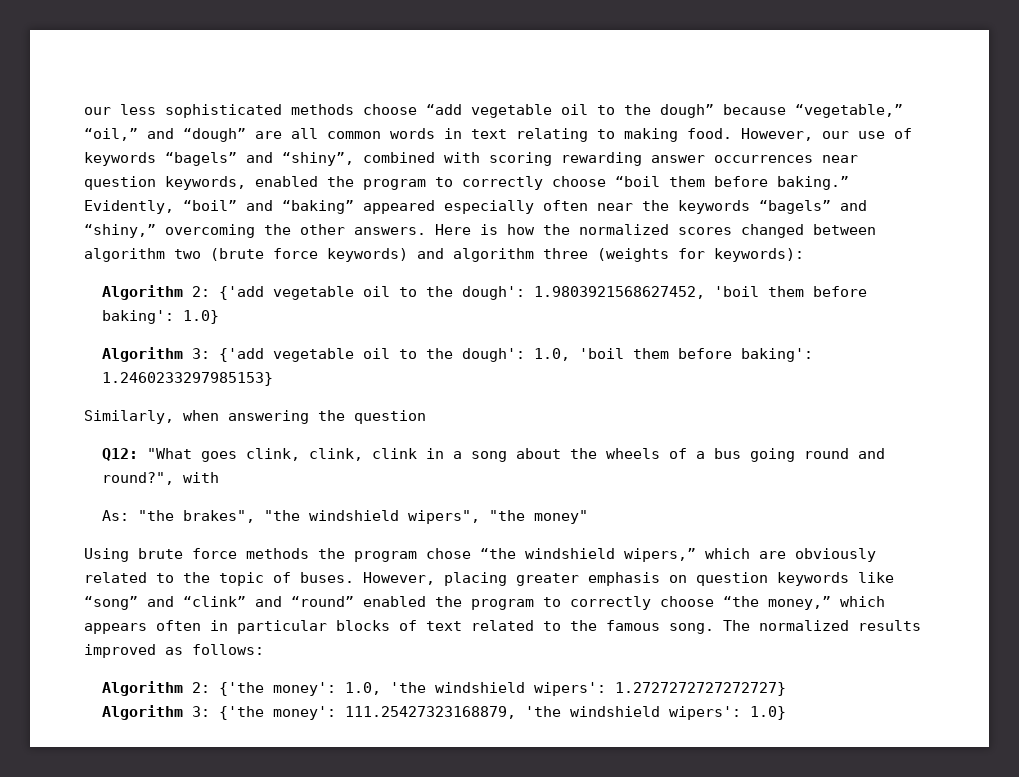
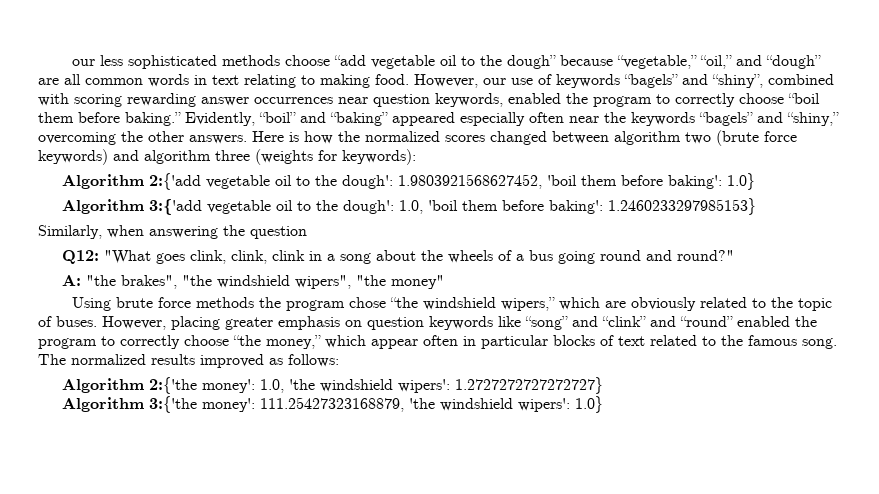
- Algorithm 2: {'add vegetable oil to the dough': 1.9803921568627452, 'boil them before baking': 1.0}
+ Algorithm 2:{'add vegetable oil to the dough': 1.9803921568627452, 'boil them before baking': 1.0}
- Algorithm 3: {'add vegetable oil to the dough': 1.0, 'boil them before baking': 1.2460233297985153}
+ Algorithm 3:{'add vegetable oil to the dough': 1.0, 'boil them before baking': 1.2460233297985153}
- Q12: "What goes clink, clink, clink in a song about the wheels of a bus going round and round?", with
- As: "the brakes", "the windshield wipers", "the money"
+ Q12: "What goes clink, clink, clink in a song about the wheels of a bus going round and round?"
+ A: "the brakes", "the windshield wipers", "the money"
- However, placing greater emphasis on question keywords like “song” and “clink” and “round” enabled the program to correctly choose “the money,” which appears often in particular blocks of text related to the famous song.
+ However, placing greater emphasis on question keywords like “song” and “clink” and “round” enabled the program to correctly choose “the money,” which appear often in particular blocks of text related to the famous song.
- Algorithm 2: {'the money': 1.0, 'the windshield wipers': 1.2727272727272727}
+ Algorithm 2:{'the money': 1.0, 'the windshield wipers': 1.2727272727272727}
- Algorithm 3: {'the money': 111.25427323168879, 'the windshield wipers': 1.0}
+ Algorithm 3:{'the money': 111.25427323168879, 'the windshield wipers': 1.0}

